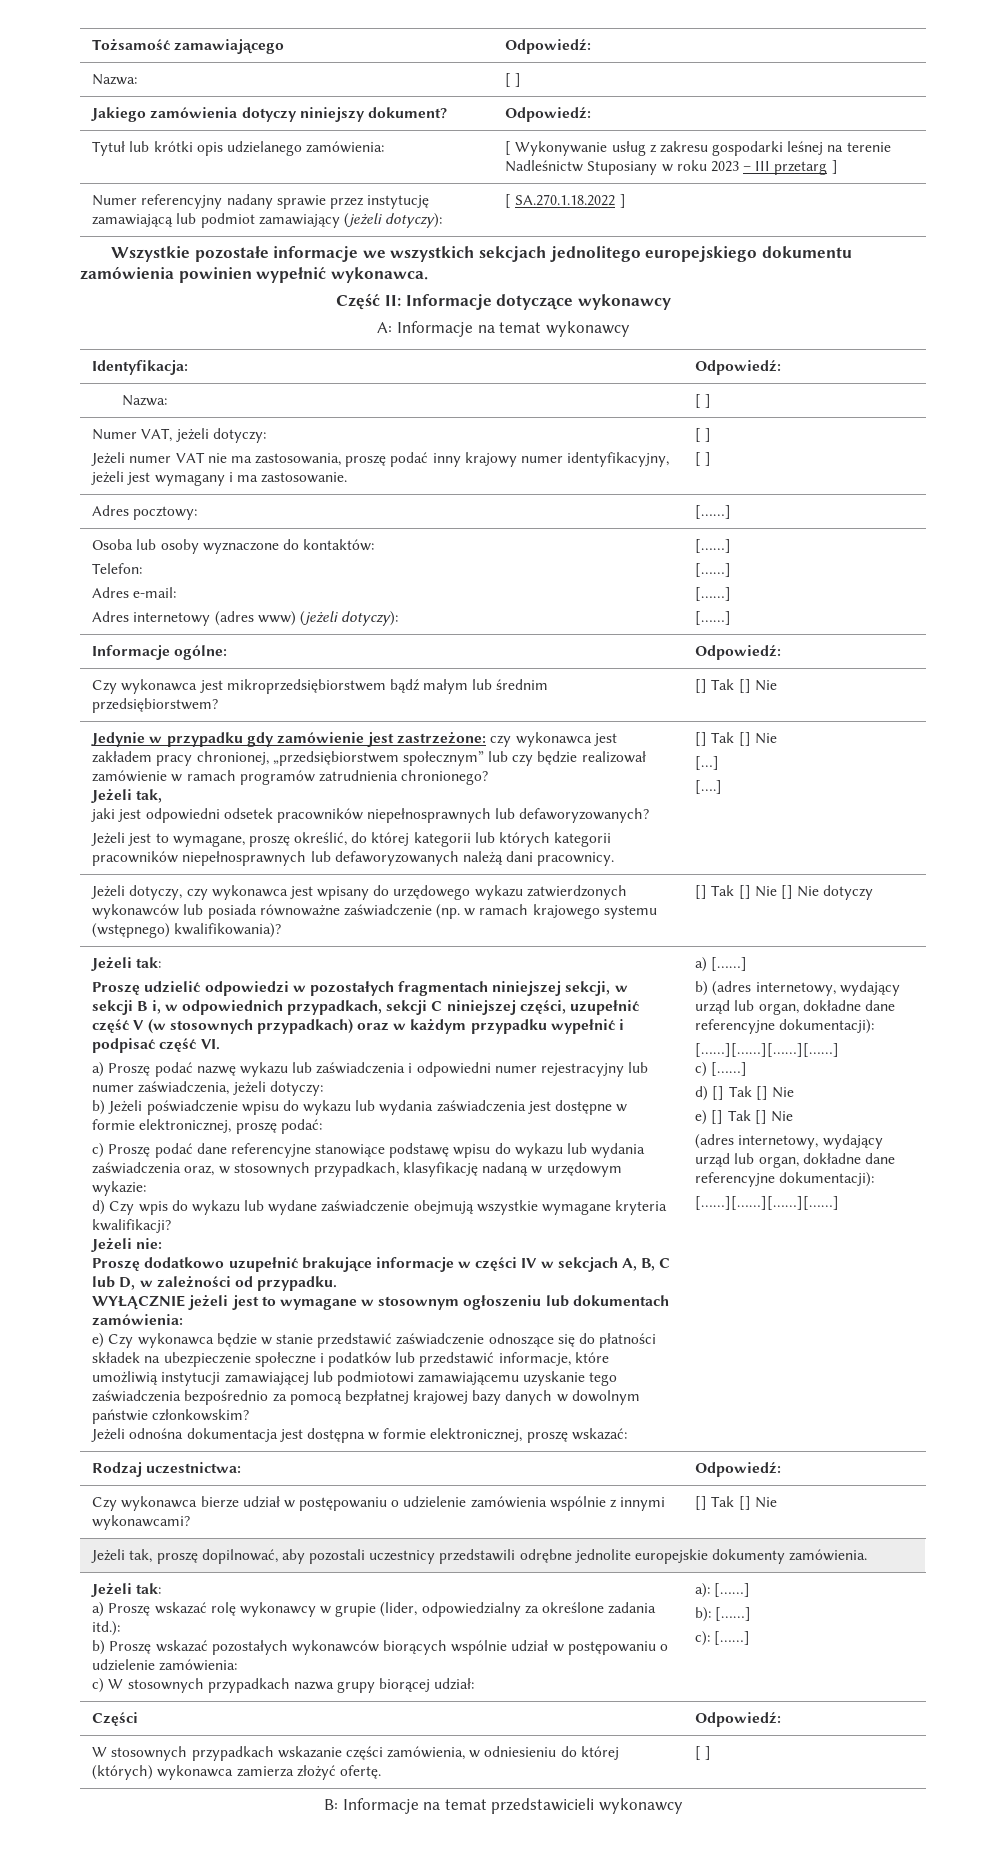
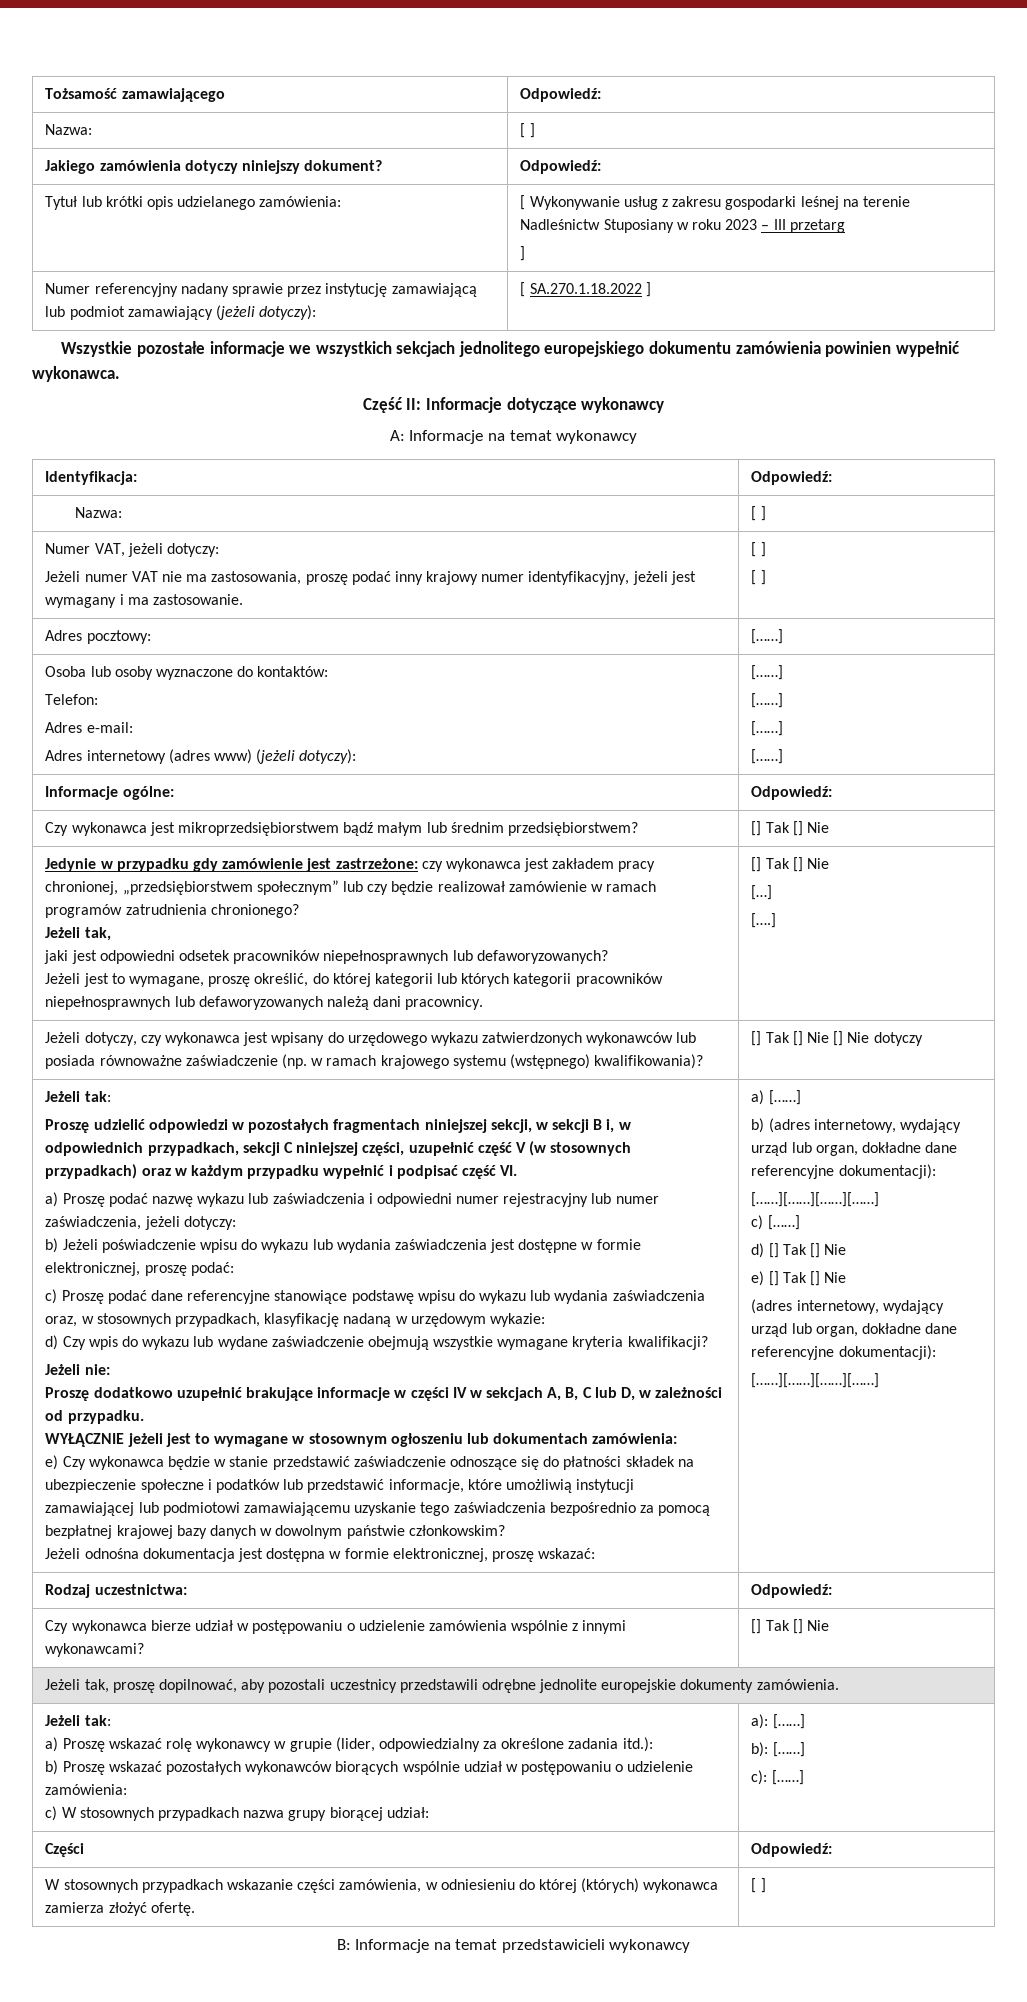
- Tytuł lub krótki opis udzielanego zamówienia: | [ Wykonywanie usług z zakresu gospodarki leśnej na terenie Nadleśnictw Stuposiany w roku 2023 – III przetarg ]
+ Tytuł lub krótki opis udzielanego zamówienia: | [ Wykonywanie usług z zakresu gospodarki leśnej na terenie Nadleśnictw Stuposiany w roku 2023 – III przetarg
+ ]

